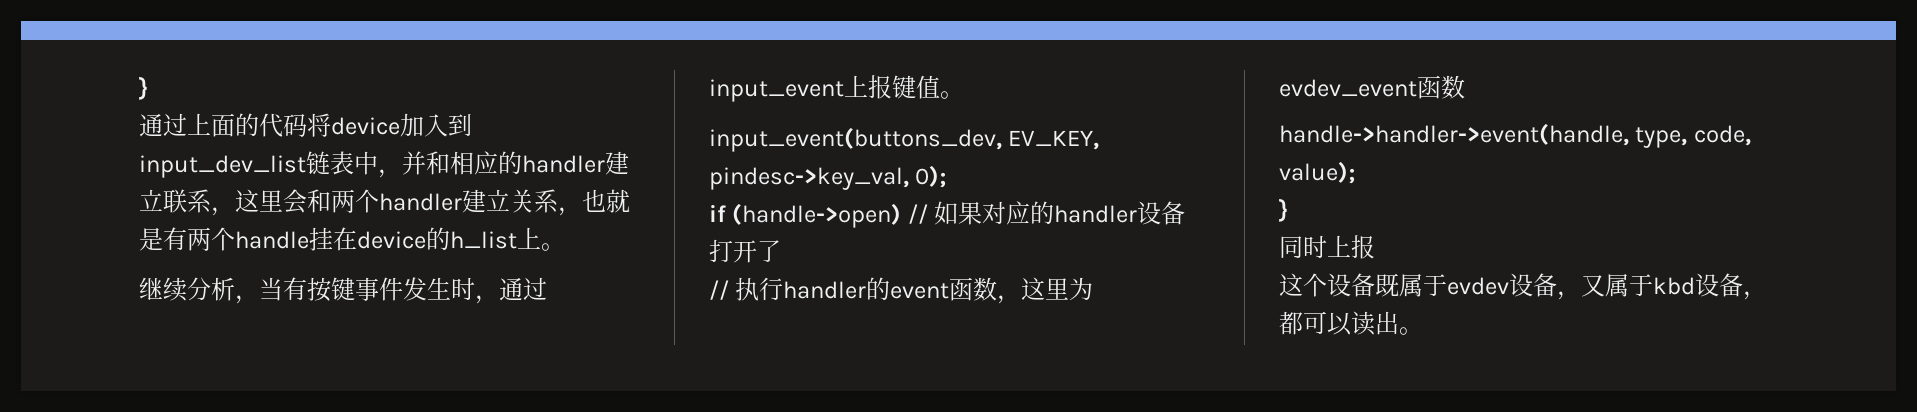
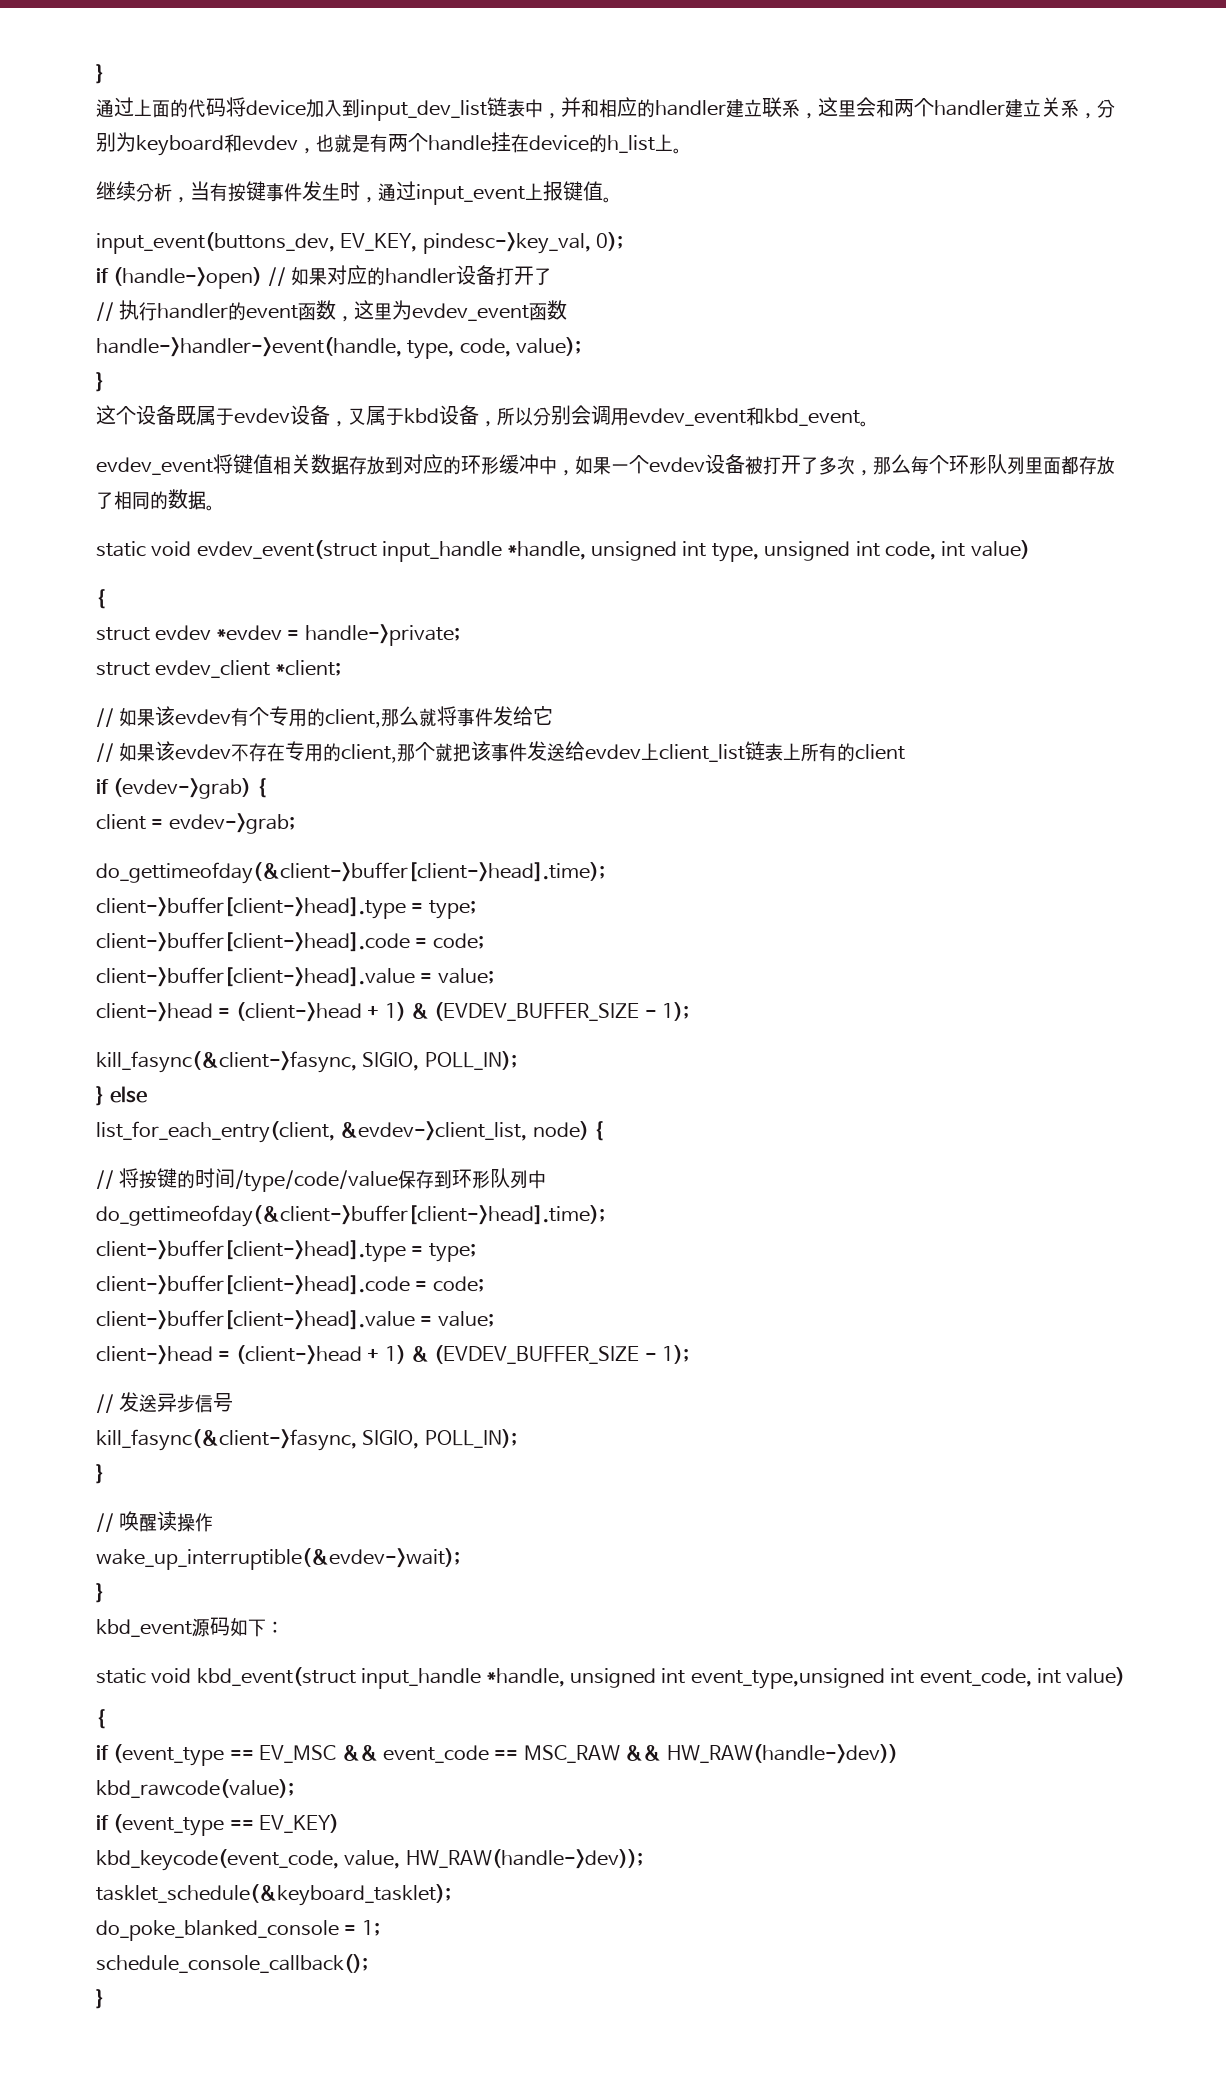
- 通过上面的代码将device加入到input_dev_list链表中，并和相应的handler建立联系，这里会和两个handler建立关系，也就是有两个handle挂在device的h_list上。
+ 通过上面的代码将device加入到input_dev_list链表中，并和相应的handler建立联系，这里会和两个handler建立关系，分别为keyboard和evdev，也就是有两个handle挂在device的h_list上。
- 同时上报
- 这个设备既属于evdev设备，又属于kbd设备，都可以读出。
+ 这个设备既属于evdev设备，又属于kbd设备，所以分别会调用evdev_event和kbd_event。
+ evdev_event将键值相关数据存放到对应的环形缓冲中，如果一个evdev设备被打开了多次，那么每个环形队列里面都存放了相同的数据。
+ static void evdev_event(struct input_handle *handle, unsigned int type, unsigned int code, int value)
+ {
+ struct evdev *evdev = handle->private;
+ struct evdev_client *client;
+ // 如果该evdev有个专用的client,那么就将事件发给它
+ // 如果该evdev不存在专用的client,那个就把该事件发送给evdev上client_list链表上所有的client
+ if (evdev->grab) {
+ client = evdev->grab;
+ do_gettimeofday(&client->buffer[client->head].time);
+ client->buffer[client->head].type = type;
+ client->buffer[client->head].code = code;
+ client->buffer[client->head].value = value;
+ client->head = (client->head + 1) & (EVDEV_BUFFER_SIZE - 1);
+ kill_fasync(&client->fasync, SIGIO, POLL_IN);
+ } else
+ list_for_each_entry(client, &evdev->client_list, node) {
+ // 将按键的时间/type/code/value保存到环形队列中
+ do_gettimeofday(&client->buffer[client->head].time);
+ client->buffer[client->head].type = type;
+ client->buffer[client->head].code = code;
+ client->buffer[client->head].value = value;
+ client->head = (client->head + 1) & (EVDEV_BUFFER_SIZE - 1);
+ // 发送异步信号
+ kill_fasync(&client->fasync, SIGIO, POLL_IN);
+ }
+ // 唤醒读操作
+ wake_up_interruptible(&evdev->wait);
+ }
+ kbd_event源码如下：
+ static void kbd_event(struct input_handle *handle, unsigned int event_type,unsigned int event_code, int value)
+ {
+ if (event_type == EV_MSC && event_code == MSC_RAW && HW_RAW(handle->dev))
+ kbd_rawcode(value);
+ if (event_type == EV_KEY)
+ kbd_keycode(event_code, value, HW_RAW(handle->dev));
+ tasklet_schedule(&keyboard_tasklet);
+ do_poke_blanked_console = 1;
+ schedule_console_callback();
+ }

